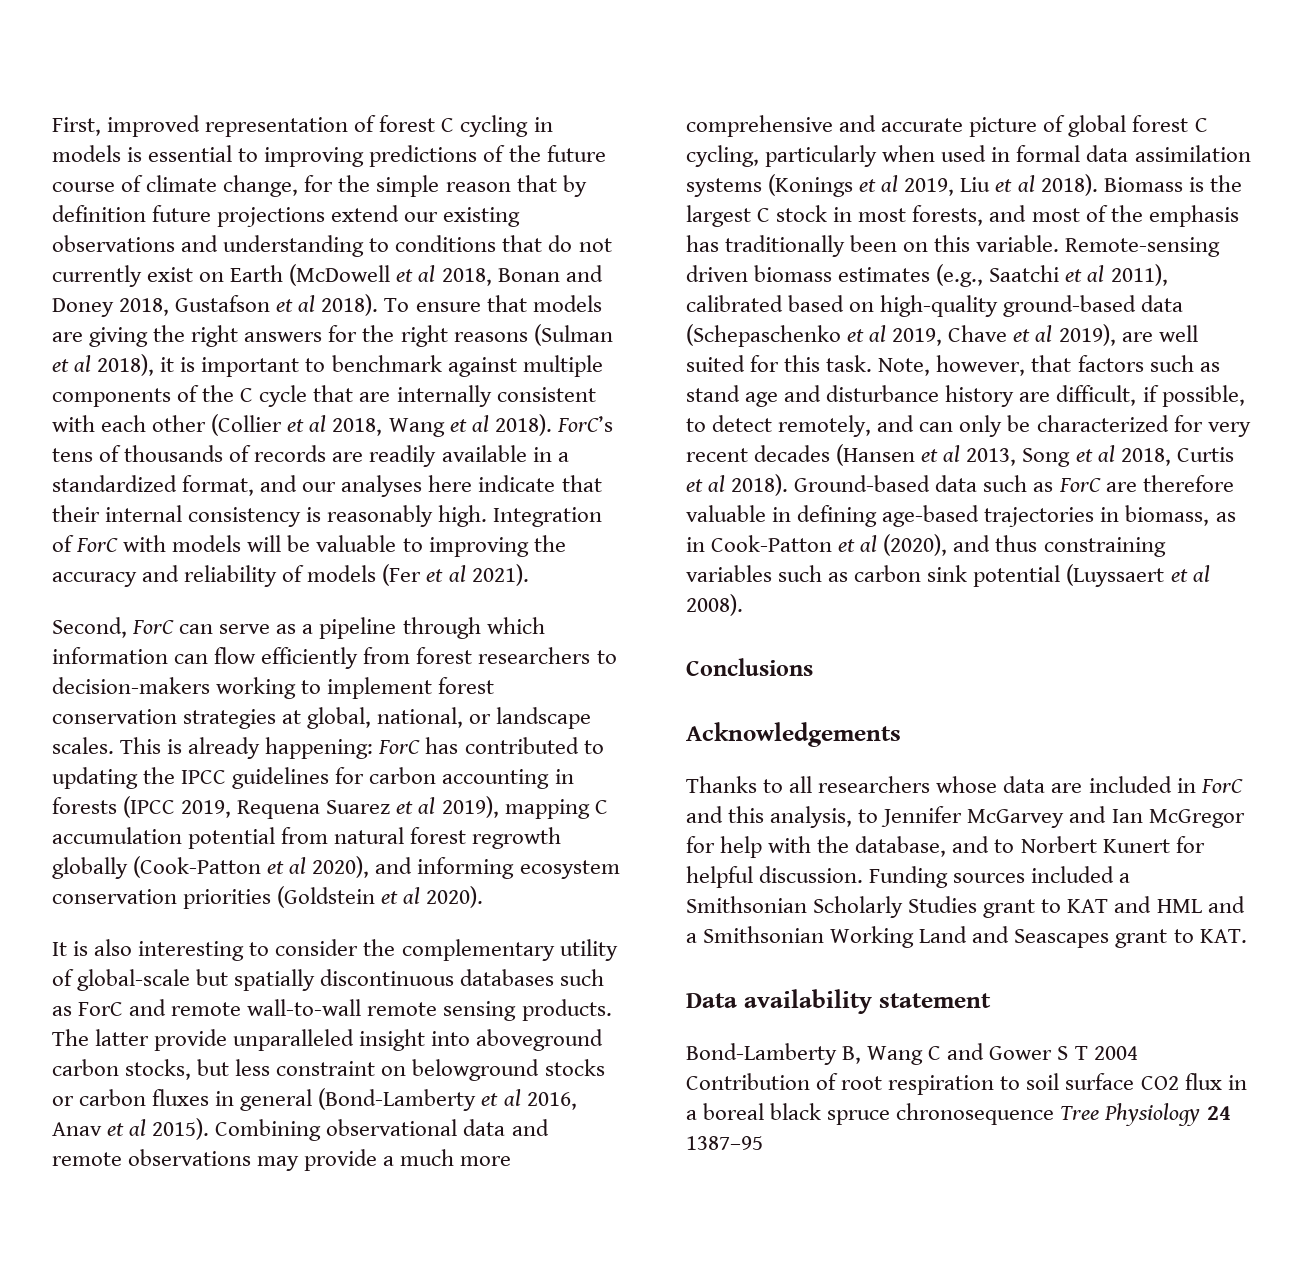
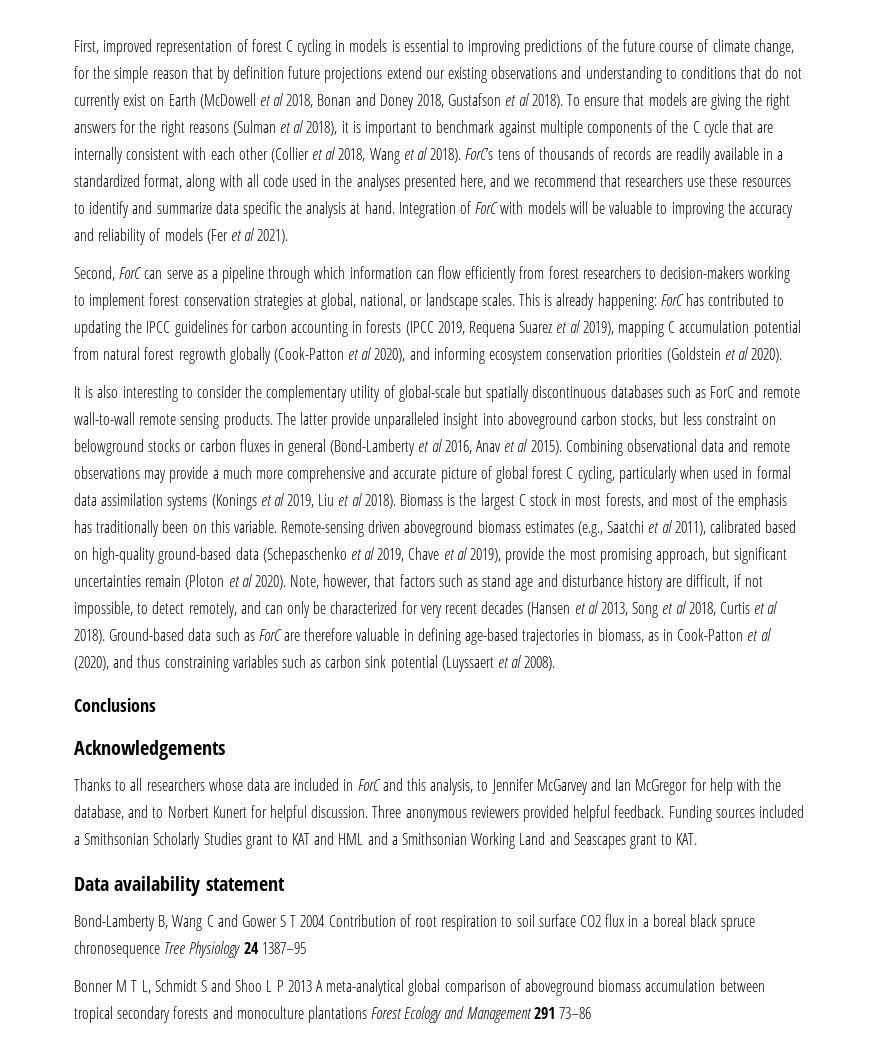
- ForC’s tens of thousands of records are readily available in a standardized format, and our analyses here indicate that their internal consistency is reasonably high.
+ ForC’s tens of thousands of records are readily available in a standardized format, along with all code used in the analyses presented here, and we recommend that researchers use these resources to identify and summarize data specific the analysis at hand.
- Remote-sensing driven biomass estimates (e.g., Saatchi et al 2011), calibrated based on high-quality ground-based data (Schepaschenko et al 2019, Chave et al 2019), are well suited for this task.
+ Remote-sensing driven aboveground biomass estimates (e.g., Saatchi et al 2011), calibrated based on high-quality ground-based data (Schepaschenko et al 2019, Chave et al 2019), provide the most promising approach, but significant uncertainties remain (Ploton et al 2020).
- Note, however, that factors such as stand age and disturbance history are difficult, if possible, to detect remotely, and can only be characterized for very recent decades (Hansen et al 2013, Song et al 2018, Curtis et al 2018).
+ Note, however, that factors such as stand age and disturbance history are difficult, if not impossible, to detect remotely, and can only be characterized for very recent decades (Hansen et al 2013, Song et al 2018, Curtis et al 2018).
+ Three anonymous reviewers provided helpful feedback.
+ Bonner M T L, Schmidt S and Shoo L P 2013 A meta-analytical global comparison of aboveground biomass accumulation between tropical secondary forests and monoculture plantations Forest Ecology and Management 291 73–86

